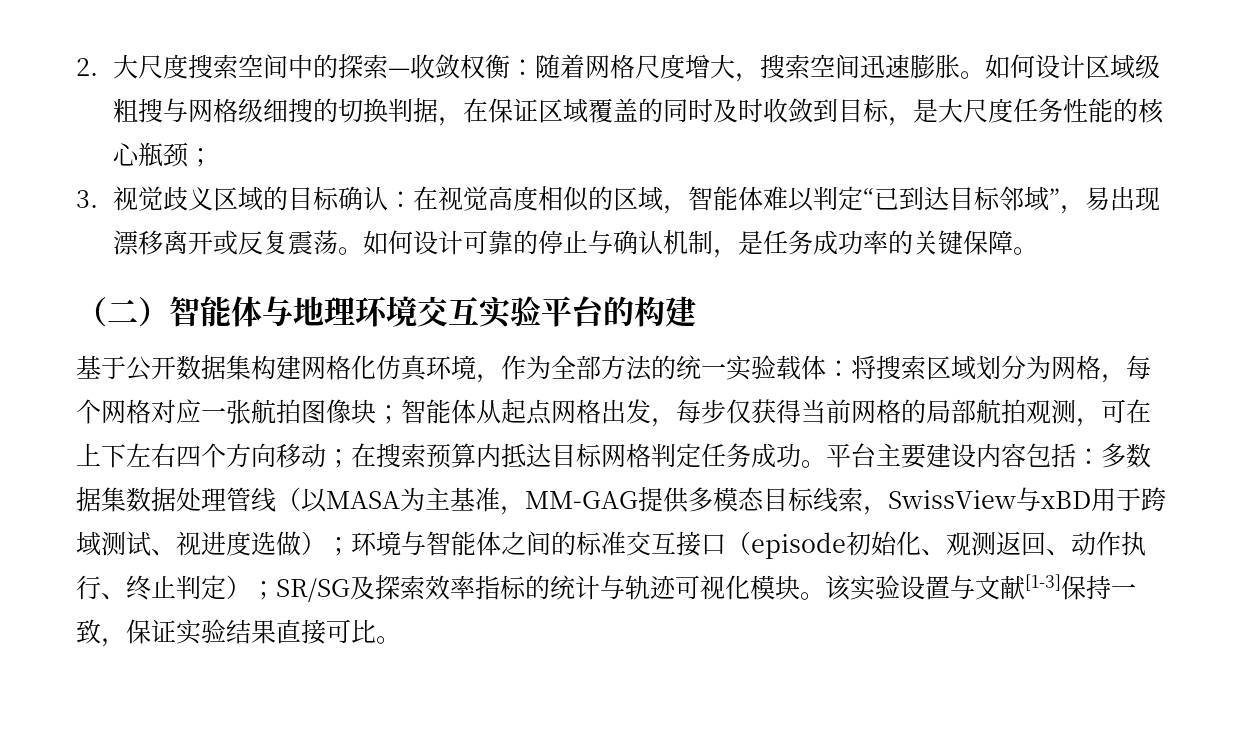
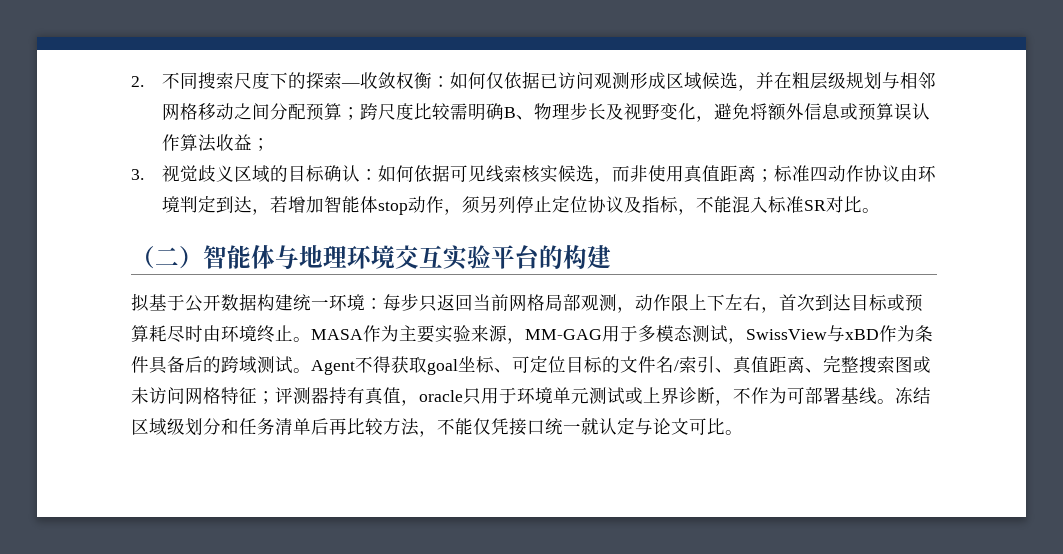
- 2.大尺度搜索空间中的探索—收敛权衡：随着网格尺度增大，搜索空间迅速膨胀。如何设计区域级粗搜与网格级细搜的切换判据，在保证区域覆盖的同时及时收敛到目标，是大尺度任务性能的核心瓶颈；
+ 2.不同搜索尺度下的探索—收敛权衡：如何仅依据已访问观测形成区域候选，并在粗层级规划与相邻网格移动之间分配预算；跨尺度比较需明确B、物理步长及视野变化，避免将额外信息或预算误认作算法收益；
- 3.视觉歧义区域的目标确认：在视觉高度相似的区域，智能体难以判定“已到达目标邻域”，易出现漂移离开或反复震荡。如何设计可靠的停止与确认机制，是任务成功率的关键保障。
+ 3.视觉歧义区域的目标确认：如何依据可见线索核实候选，而非使用真值距离；标准四动作协议由环境判定到达，若增加智能体stop动作，须另列停止定位协议及指标，不能混入标准SR对比。
- 基于公开数据集构建网格化仿真环境，作为全部方法的统一实验载体：将搜索区域划分为网格，每个网格对应一张航拍图像块；智能体从起点网格出发，每步仅获得当前网格的局部航拍观测，可在上下左右四个方向移动；在搜索预算内抵达目标网格判定任务成功。平台主要建设内容包括：多数据集数据处理管线（以MASA为主基准，MM-GAG提供多模态目标线索，SwissView与xBD用于跨域测试、视进度选做）；环境与智能体之间的标准交互接口（episode初始化、观测返回、动作执行、终止判定）；SR/SG及探索效率指标的统计与轨迹可视化模块。该实验设置与文献[1-3]保持一致，保证实验结果直接可比。
+ 拟基于公开数据构建统一环境：每步只返回当前网格局部观测，动作限上下左右，首次到达目标或预算耗尽时由环境终止。MASA作为主要实验来源，MM-GAG用于多模态测试，SwissView与xBD作为条件具备后的跨域测试。Agent不得获取goal坐标、可定位目标的文件名/索引、真值距离、完整搜索图或未访问网格特征；评测器持有真值，oracle只用于环境单元测试或上界诊断，不作为可部署基线。冻结区域级划分和任务清单后再比较方法，不能仅凭接口统一就认定与论文可比。

